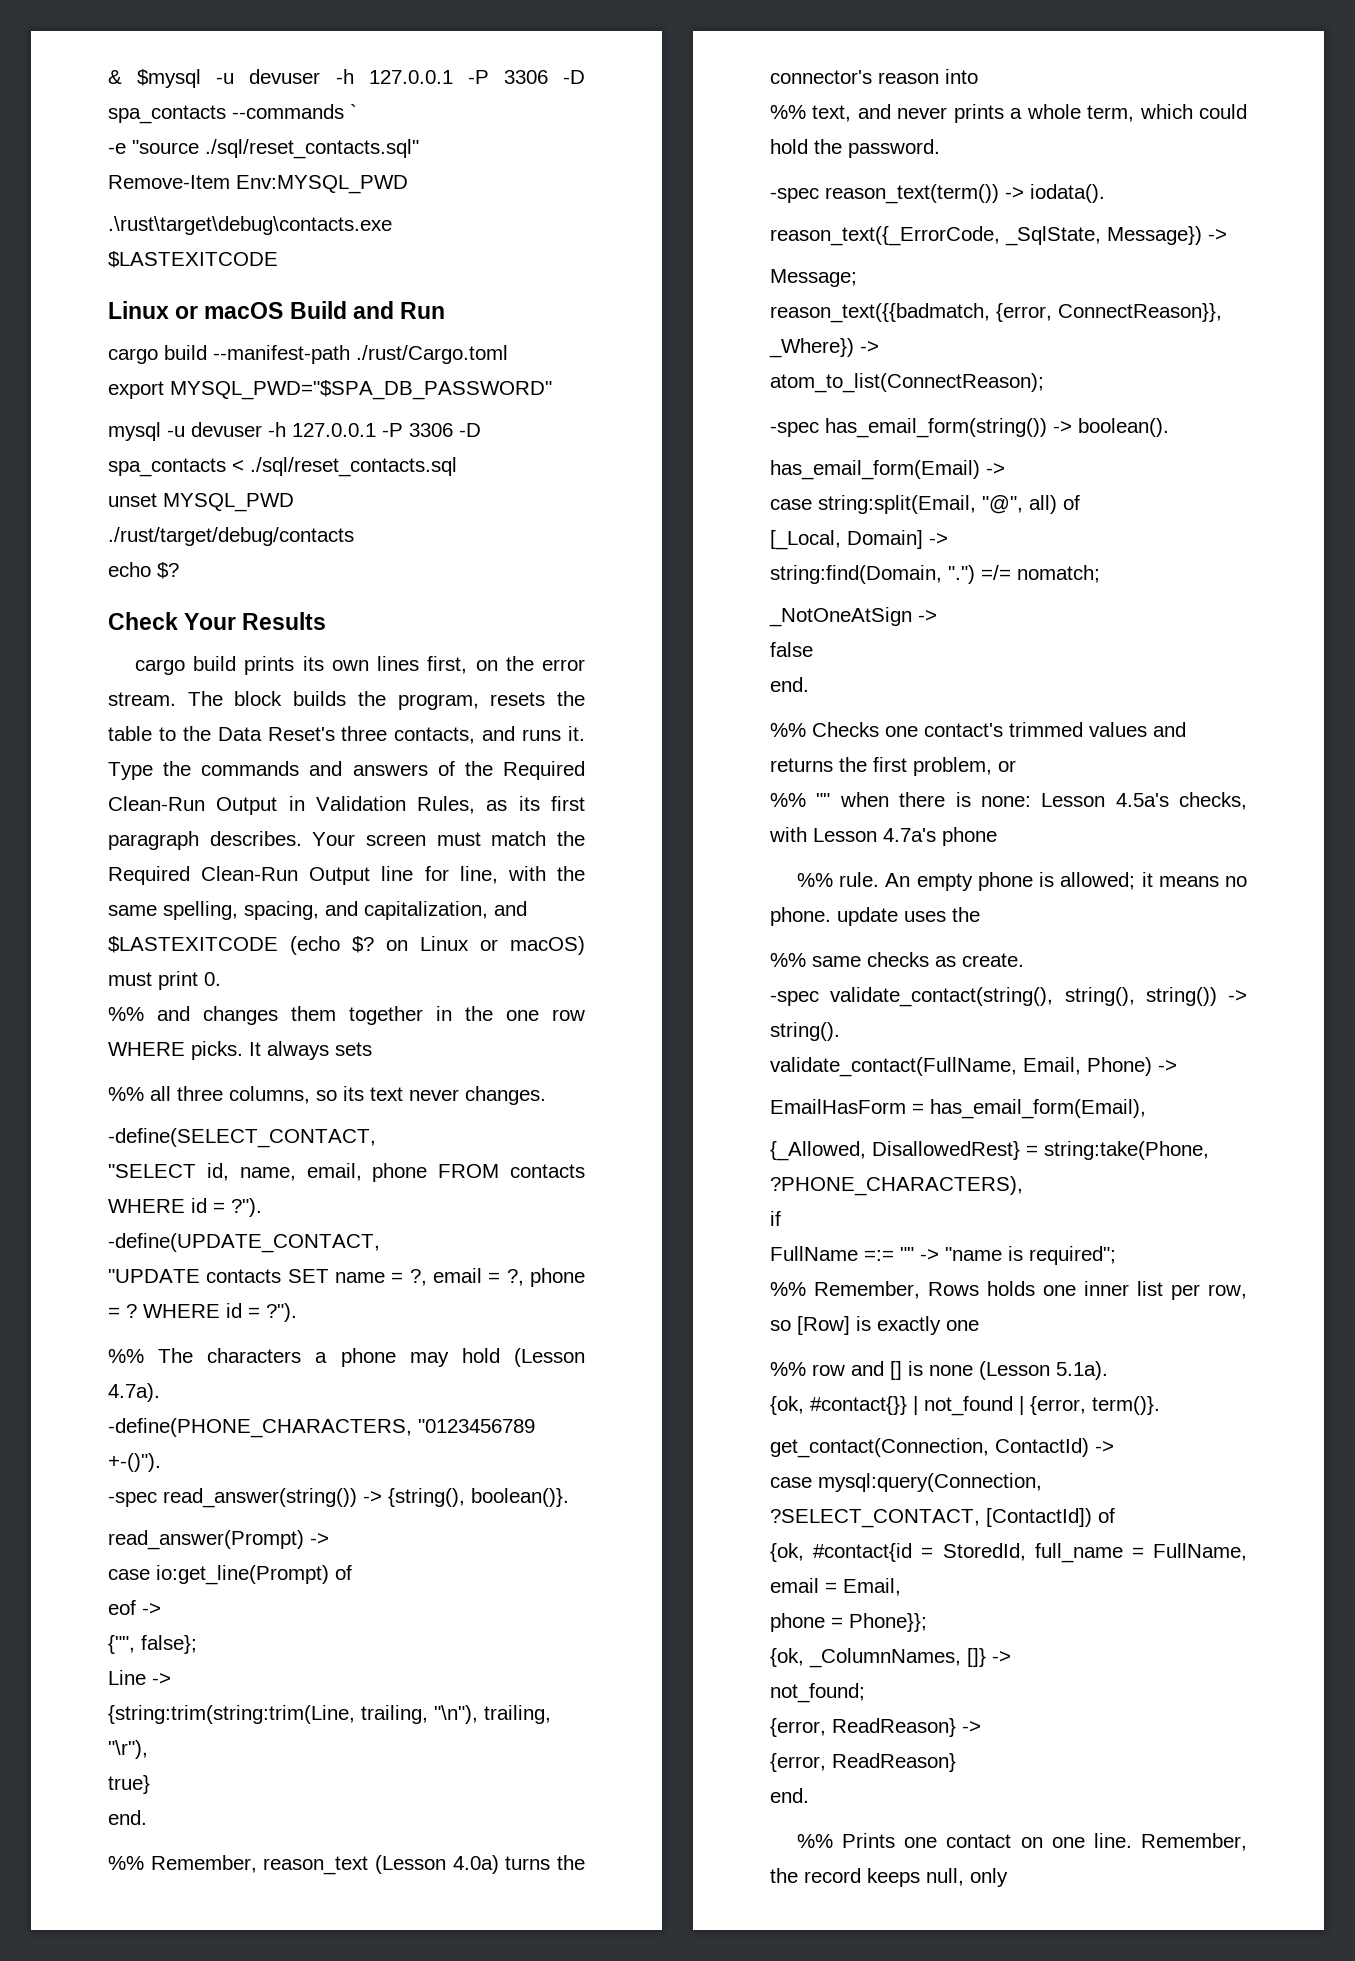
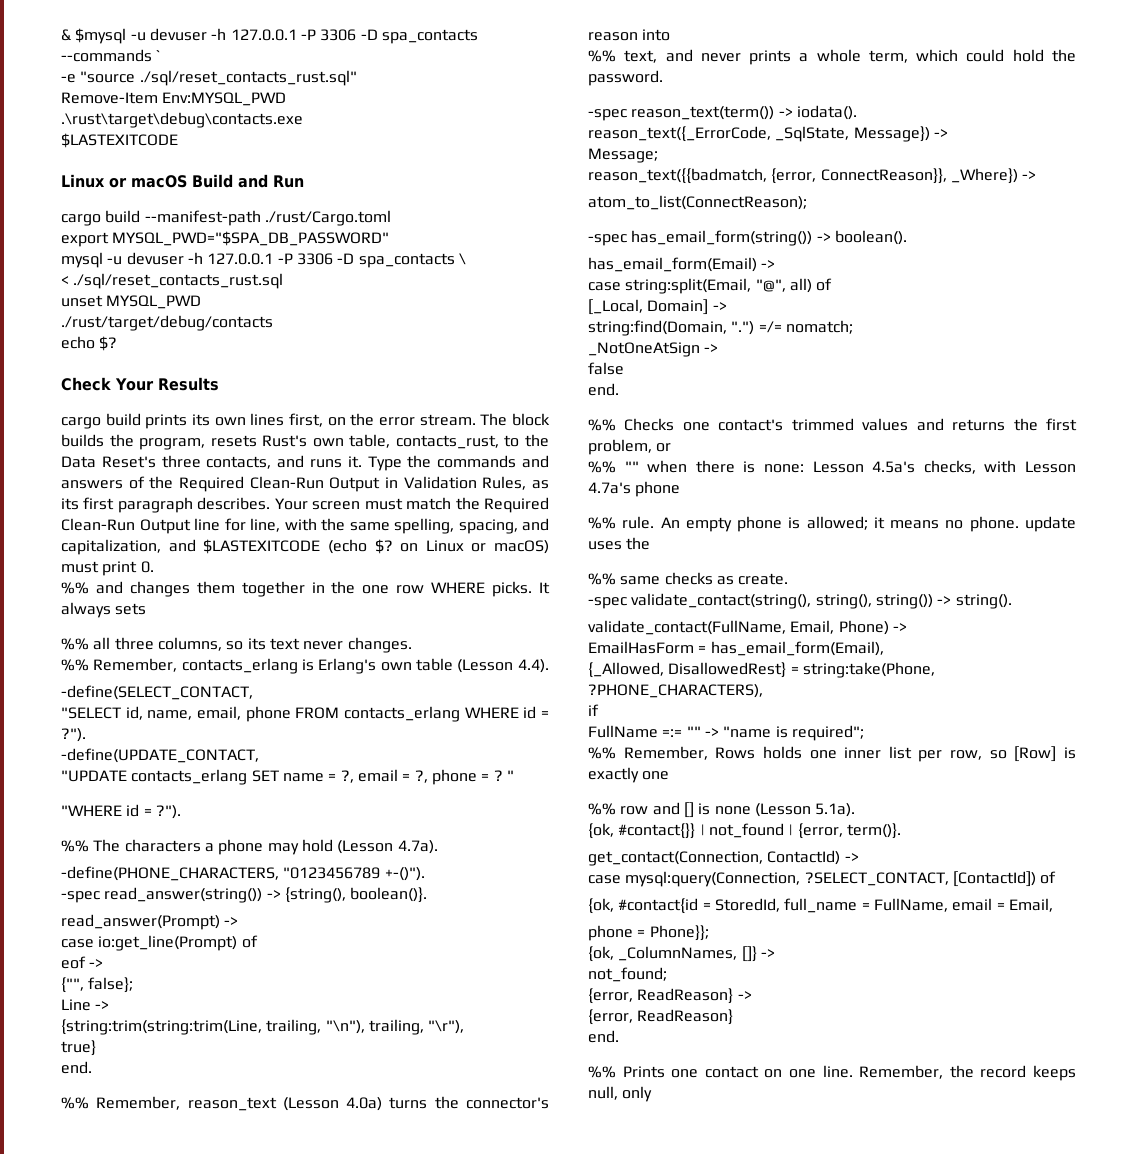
- -e "source ./sql/reset_contacts.sql"
+ -e "source ./sql/reset_contacts_rust.sql"
- mysql -u devuser -h 127.0.0.1 -P 3306 -D spa_contacts < ./sql/reset_contacts.sql
+ mysql -u devuser -h 127.0.0.1 -P 3306 -D spa_contacts \
+ < ./sql/reset_contacts_rust.sql
- The block builds the program, resets the table to the Data Reset's three contacts, and runs it.
+ The block builds the program, resets Rust's own table, contacts_rust, to the Data Reset's three contacts, and runs it.
+ %% Remember, contacts_erlang is Erlang's own table (Lesson 4.4).
- "SELECT id, name, email, phone FROM contacts WHERE id = ?").
+ "SELECT id, name, email, phone FROM contacts_erlang WHERE id = ?").
- "UPDATE contacts SET name = ?, email = ?, phone = ? WHERE id = ?").
+ "UPDATE contacts_erlang SET name = ?, email = ?, phone = ? "
+ "WHERE id = ?").

